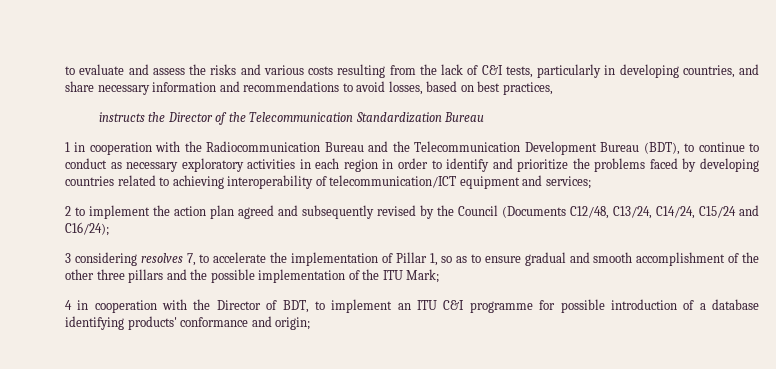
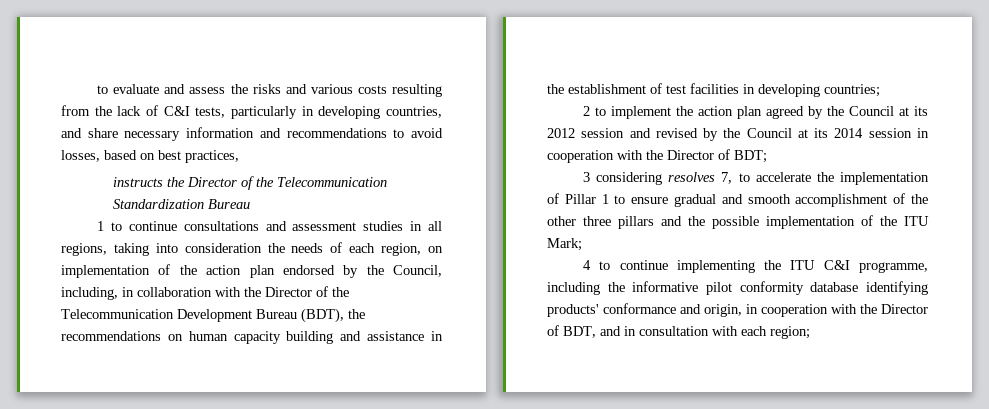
- 1 in cooperation with the Radiocommunication Bureau and the Telecommunication Development Bureau (BDT), to continue to conduct as necessary exploratory activities in each region in order to identify and prioritize the problems faced by developing countries related to achieving interoperability of telecommunication/ICT equipment and services;
+ 1 to continue consultations and assessment studies in all regions, taking into consideration the needs of each region, on implementation of the action plan endorsed by the Council, including, in collaboration with the Director of the Telecommunication Development Bureau (BDT), the recommendations on human capacity building and assistance in the establishment of test facilities in developing countries;
- 2 to implement the action plan agreed and subsequently revised by the Council (Documents C12/48, C13/24, C14/24, C15/24 and C16/24);
+ 2 to implement the action plan agreed by the Council at its 2012 session and revised by the Council at its 2014 session in cooperation with the Director of BDT;
- 3 considering resolves 7, to accelerate the implementation of Pillar 1, so as to ensure gradual and smooth accomplishment of the other three pillars and the possible implementation of the ITU Mark;
+ 3 considering resolves 7, to accelerate the implementation of Pillar 1 to ensure gradual and smooth accomplishment of the other three pillars and the possible implementation of the ITU Mark;
- 4 in cooperation with the Director of BDT, to implement an ITU C&I programme for possible introduction of a database identifying products' conformance and origin;
+ 4 to continue implementing the ITU C&I programme, including the informative pilot conformity database identifying products' conformance and origin, in cooperation with the Director of BDT, and in consultation with each region;

